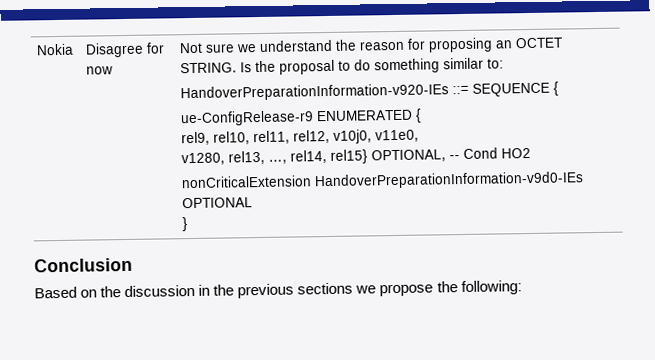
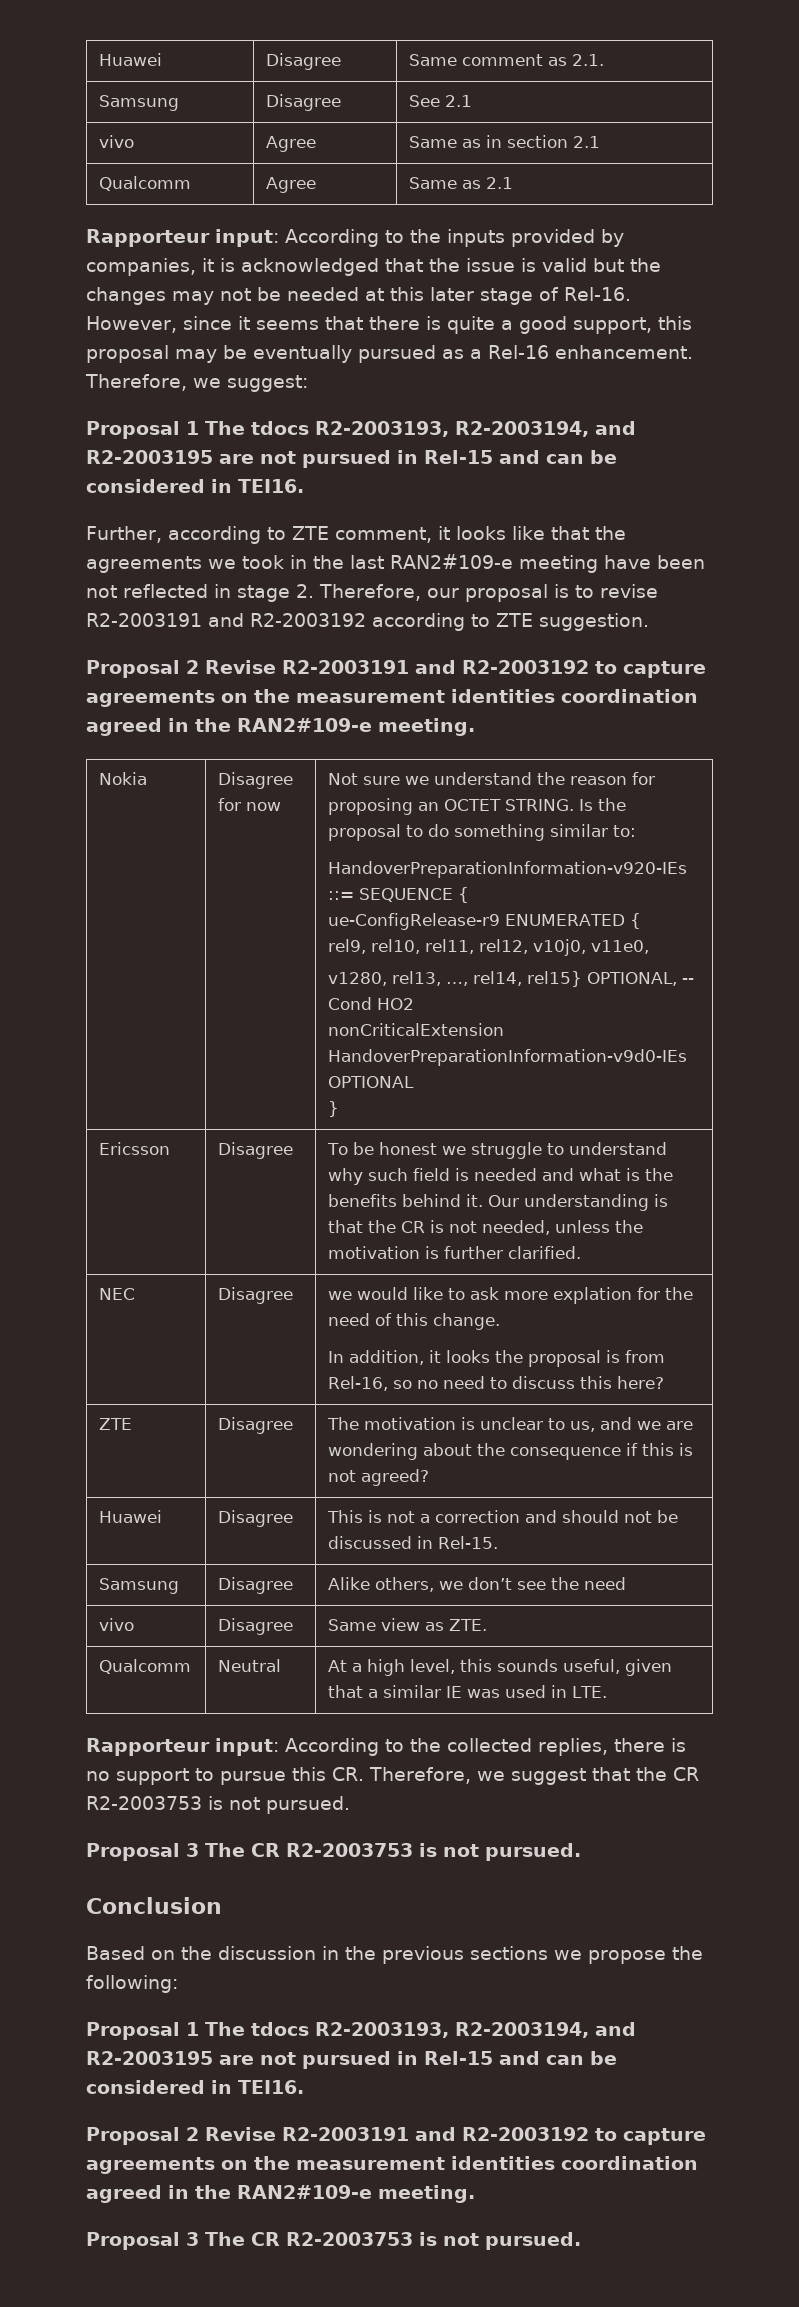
+ Huawei | Disagree | Same comment as 2.1.
+ Samsung | Disagree | See 2.1
+ vivo | Agree | Same as in section 2.1
+ Qualcomm | Agree | Same as 2.1
+ Rapporteur input: According to the inputs provided by companies, it is acknowledged that the issue is valid but the changes may not be needed at this later stage of Rel-16. However, since it seems that there is quite a good support, this proposal may be eventually pursued as a Rel-16 enhancement. Therefore, we suggest:
+ Proposal 1 The tdocs R2-2003193, R2-2003194, and R2-2003195 are not pursued in Rel-15 and can be considered in TEI16.
+ Further, according to ZTE comment, it looks like that the agreements we took in the last RAN2#109-e meeting have been not reflected in stage 2. Therefore, our proposal is to revise R2-2003191 and R2-2003192 according to ZTE suggestion.
+ Proposal 2 Revise R2-2003191 and R2-2003192 to capture agreements on the measurement identities coordination agreed in the RAN2#109-e meeting.
+ Ericsson | Disagree | To be honest we struggle to understand why such field is needed and what is the benefits behind it. Our understanding is that the CR is not needed, unless the motivation is further clarified.
+ NEC | Disagree | we would like to ask more explation for the need of this change.
+ In addition, it looks the proposal is from Rel-16, so no need to discuss this here?
+ ZTE | Disagree | The motivation is unclear to us, and we are wondering about the consequence if this is not agreed?
+ Huawei | Disagree | This is not a correction and should not be discussed in Rel-15.
+ Samsung | Disagree | Alike others, we don’t see the need
+ vivo | Disagree | Same view as ZTE.
+ Qualcomm | Neutral | At a high level, this sounds useful, given that a similar IE was used in LTE.
+ Rapporteur input: According to the collected replies, there is no support to pursue this CR. Therefore, we suggest that the CR R2-2003753 is not pursued.
+ Proposal 3 The CR R2-2003753 is not pursued.
  Based on the discussion in the previous sections we propose the following:
+ Proposal 1 The tdocs R2-2003193, R2-2003194, and R2-2003195 are not pursued in Rel-15 and can be considered in TEI16.
+ Proposal 2 Revise R2-2003191 and R2-2003192 to capture agreements on the measurement identities coordination agreed in the RAN2#109-e meeting.
+ Proposal 3 The CR R2-2003753 is not pursued.

